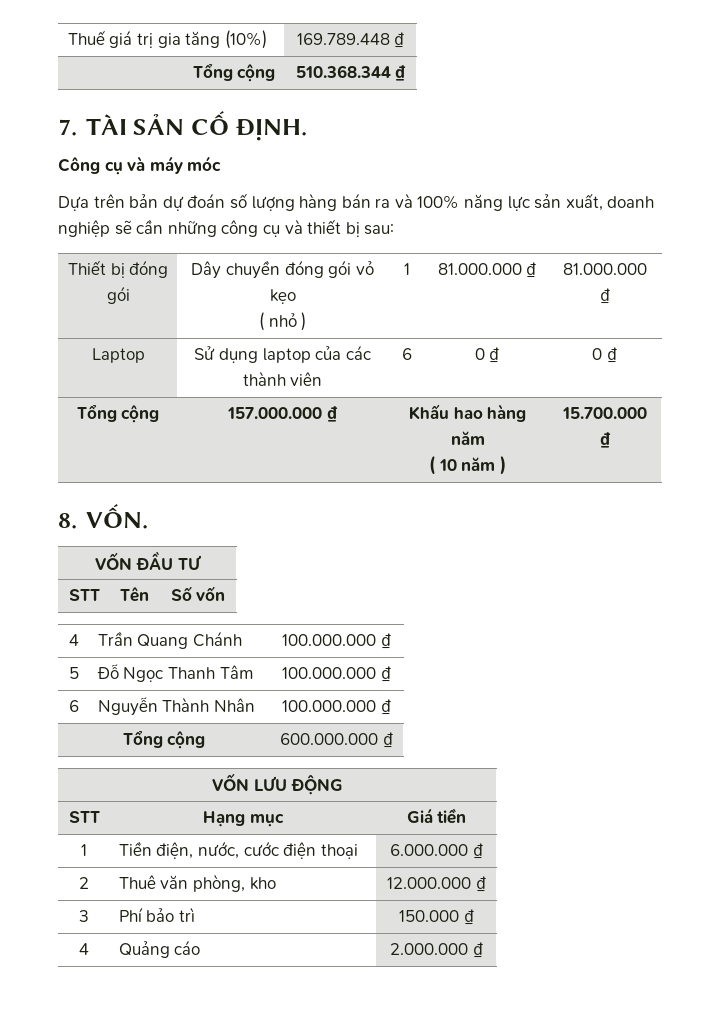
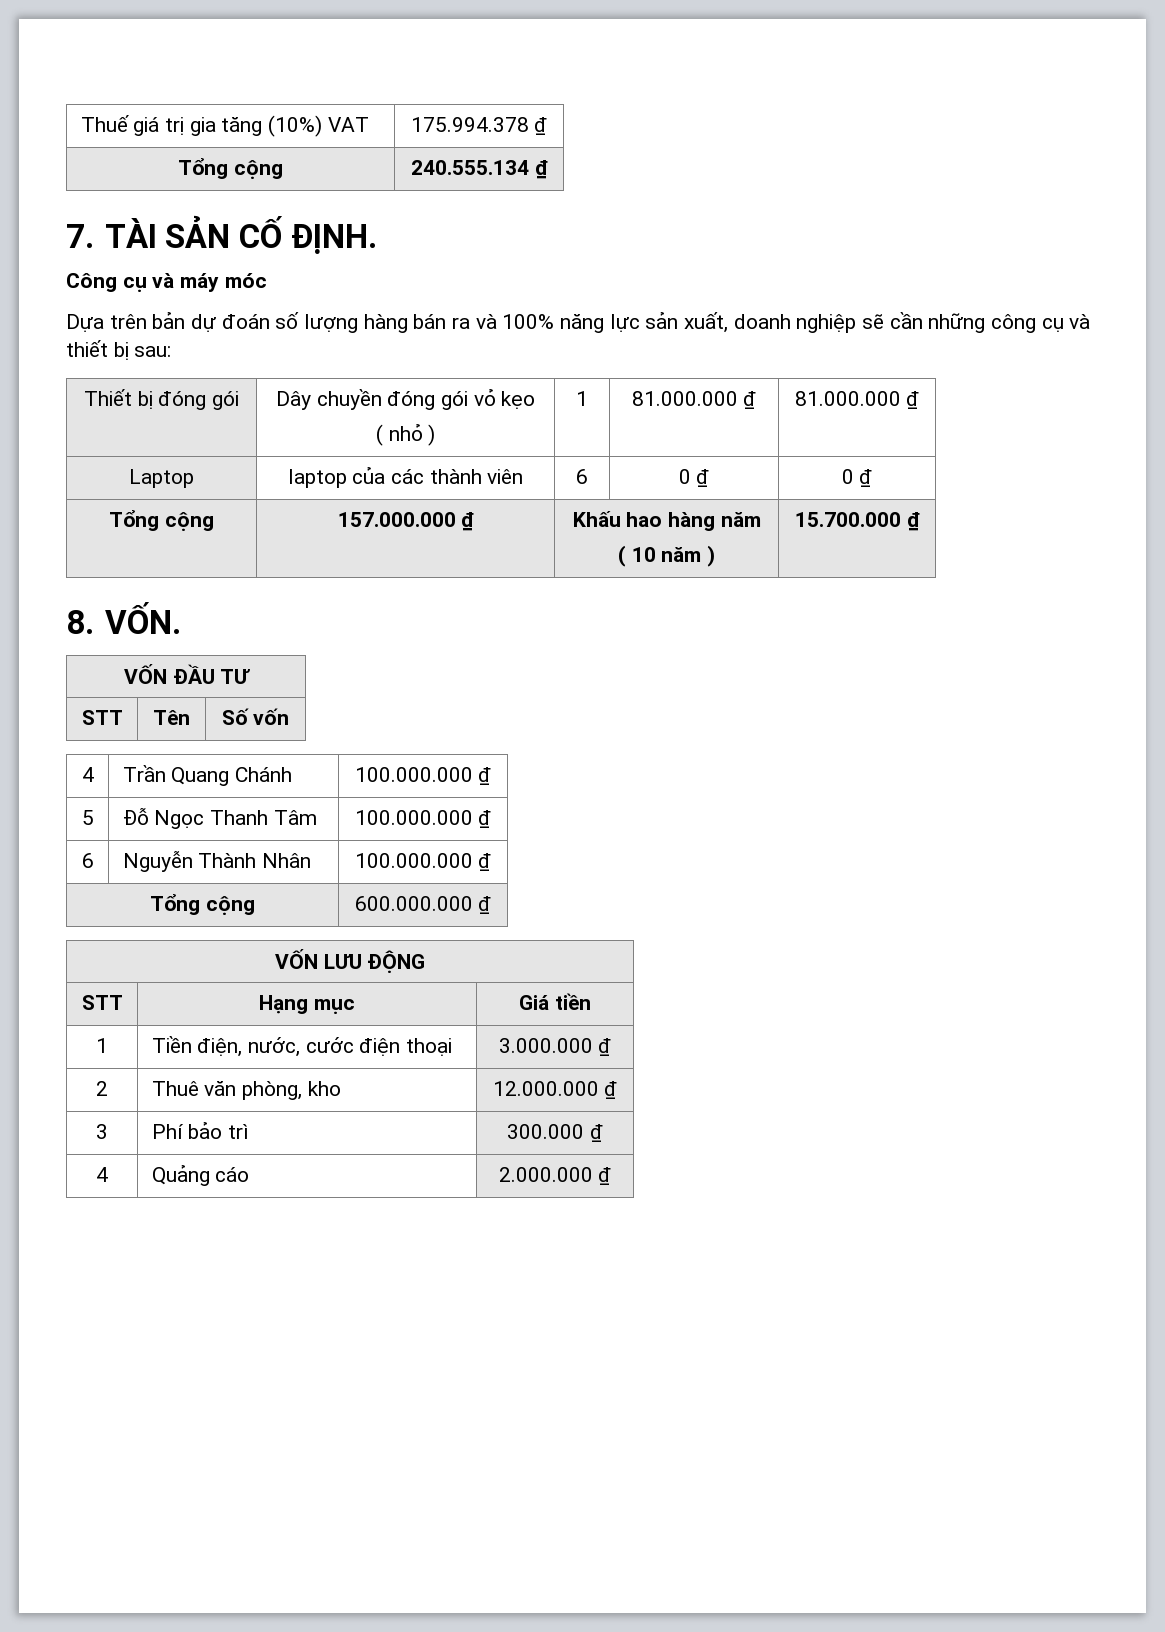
- Thuế giá trị gia tăng (10%) | 169.789.448 ₫
- Tổng cộng | 510.368.344 ₫
+ Thuế giá trị gia tăng (10%) VAT | 175.994.378 ₫
+ Tổng cộng | 240.555.134 ₫
- Laptop | Sử dụng laptop của các thành viên | 6 | 0 ₫ | 0 ₫
+ Laptop | laptop của các thành viên | 6 | 0 ₫ | 0 ₫
- 1 | Tiền điện, nước, cước điện thoại | 6.000.000 ₫
+ 1 | Tiền điện, nước, cước điện thoại | 3.000.000 ₫
- 3 | Phí bảo trì | 150.000 ₫
+ 3 | Phí bảo trì | 300.000 ₫

